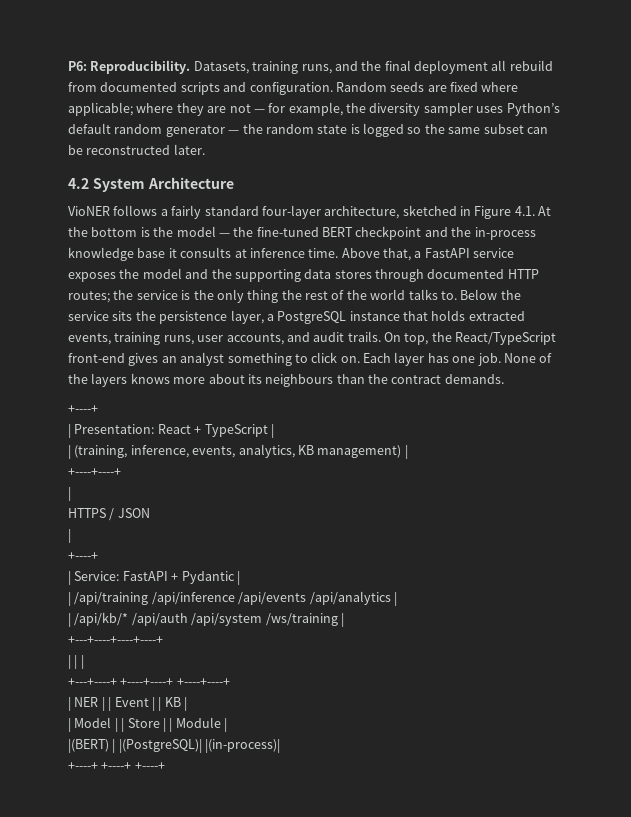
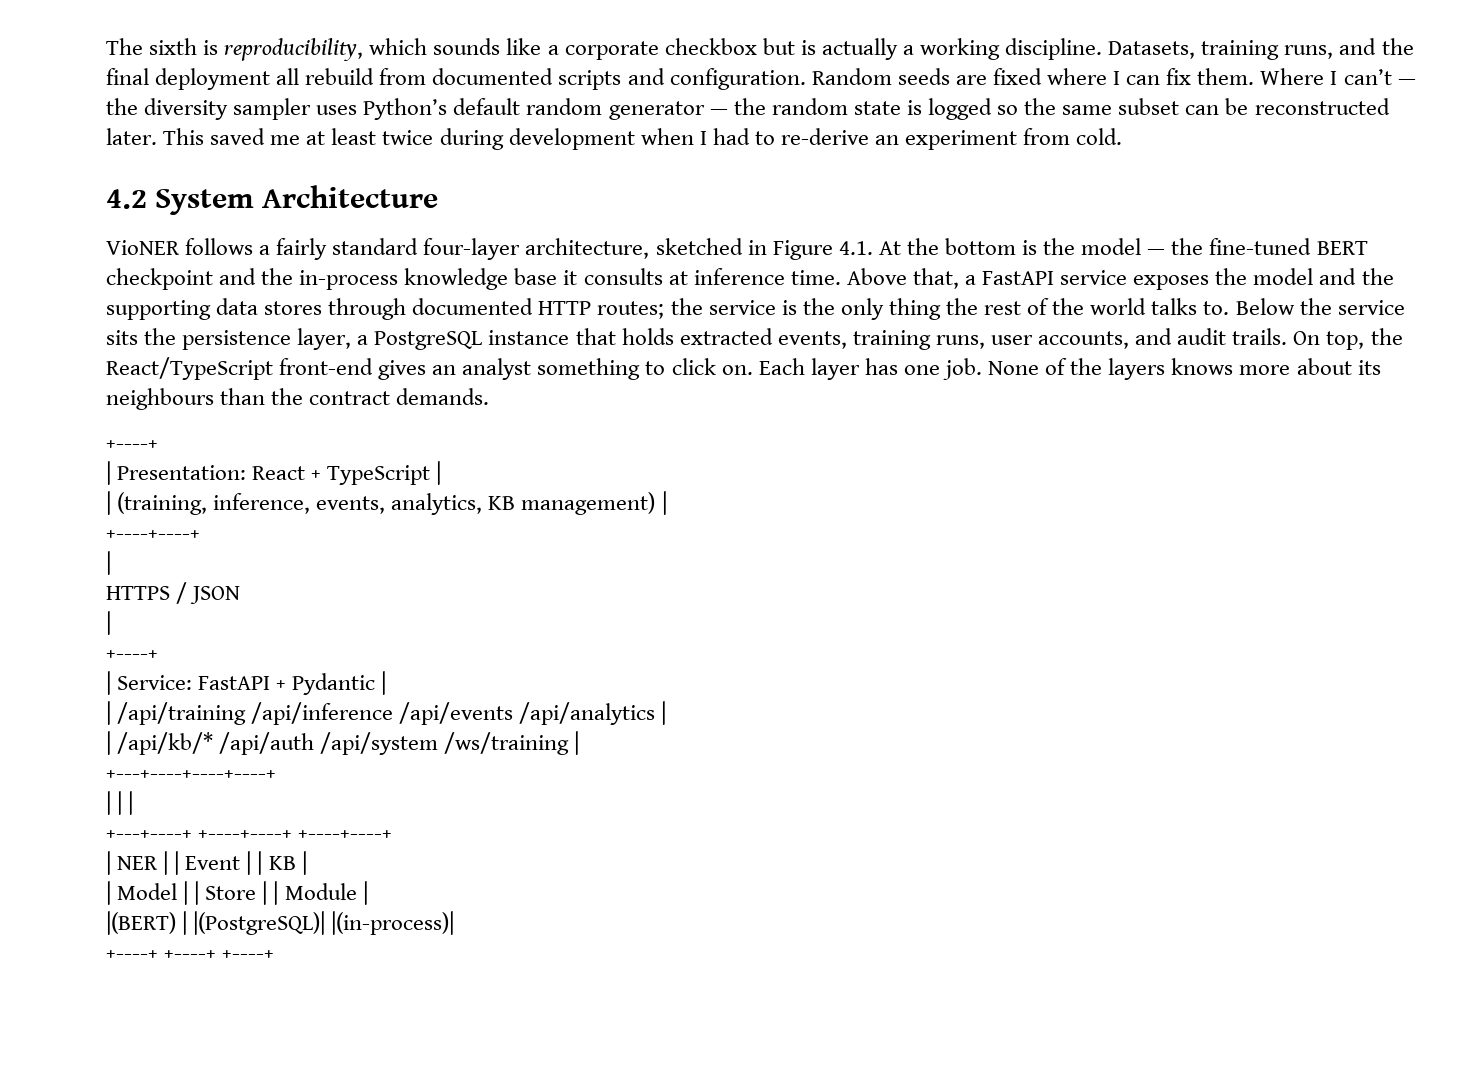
- P6: Reproducibility.
+ The sixth is reproducibility, which sounds like a corporate checkbox but is actually a working discipline.
- Random seeds are fixed where applicable; where they are not — for example, the diversity sampler uses Python’s default random generator — the random state is logged so the same subset can be reconstructed later.
+ Random seeds are fixed where I can fix them. Where I can’t — the diversity sampler uses Python’s default random generator — the random state is logged so the same subset can be reconstructed later. This saved me at least twice during development when I had to re-derive an experiment from cold.

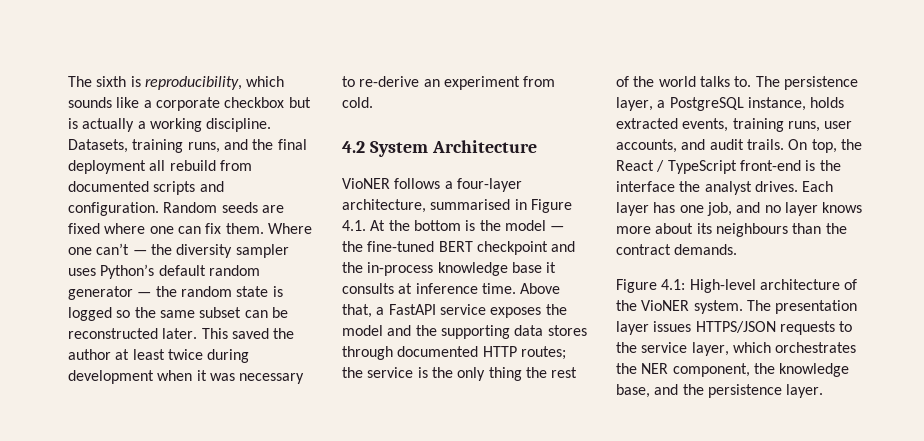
- Random seeds are fixed where I can fix them.
+ Random seeds are fixed where one can fix them.
- Where I can’t — the diversity sampler uses Python’s default random generator — the random state is logged so the same subset can be reconstructed later.
+ Where one can’t — the diversity sampler uses Python’s default random generator — the random state is logged so the same subset can be reconstructed later.
- This saved me at least twice during development when I had to re-derive an experiment from cold.
+ This saved the author at least twice during development when it was necessary to re-derive an experiment from cold.
- VioNER follows a fairly standard four-layer architecture, sketched in Figure 4.1. At the bottom is the model — the fine-tuned BERT checkpoint and the in-process knowledge base it consults at inference time.
+ VioNER follows a four-layer architecture, summarised in Figure 4.1. At the bottom is the model — the fine-tuned BERT checkpoint and the in-process knowledge base it consults at inference time.
- Below the service sits the persistence layer, a PostgreSQL instance that holds extracted events, training runs, user accounts, and audit trails.
+ The persistence layer, a PostgreSQL instance, holds extracted events, training runs, user accounts, and audit trails.
- On top, the React/TypeScript front-end gives an analyst something to click on. Each layer has one job. None of the layers knows more about its neighbours than the contract demands.
- +----+
- | Presentation: React + TypeScript |
- | (training, inference, events, analytics, KB management) |
- +----+----+
- |
- HTTPS / JSON
- |
- +----+
- | Service: FastAPI + Pydantic |
- | /api/training /api/inference /api/events /api/analytics |
- | /api/kb/* /api/auth /api/system /ws/training |
- +---+----+----+----+
- | | |
- +---+----+ +----+----+ +----+----+
- | NER | | Event | | KB |
- | Model | | Store | | Module |
- |(BERT) | |(PostgreSQL)| |(in-process)|
- +----+ +----+ +----+
+ On top, the React / TypeScript front-end is the interface the analyst drives. Each layer has one job, and no layer knows more about its neighbours than the contract demands.
+ Figure 4.1: High-level architecture of the VioNER system. The presentation layer issues HTTPS/JSON requests to the service layer, which orchestrates the NER component, the knowledge base, and the persistence layer.

